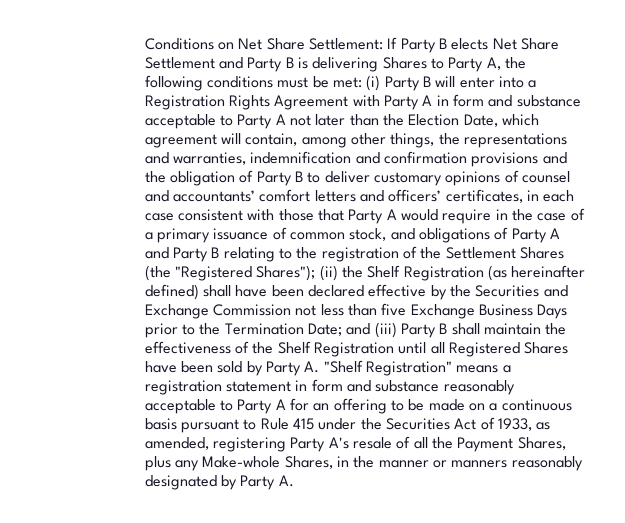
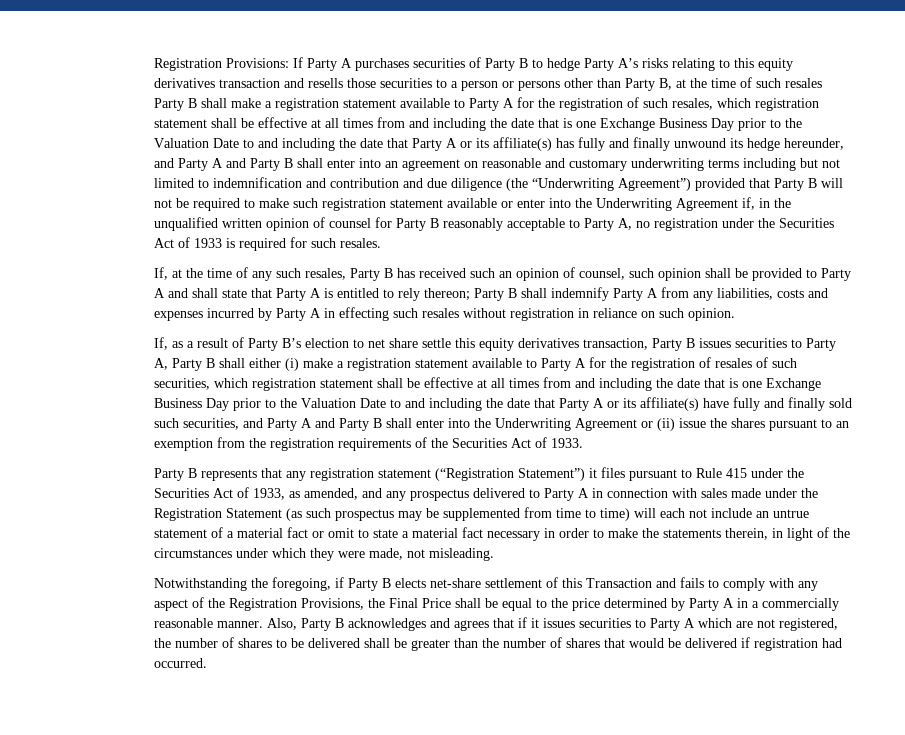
- Conditions on Net Share Settlement: If Party B elects Net Share Settlement and Party B is delivering Shares to Party A, the following conditions must be met: (i) Party B will enter into a Registration Rights Agreement with Party A in form and substance acceptable to Party A not later than the Election Date, which agreement will contain, among other things, the representations and warranties, indemnification and confirmation provisions and the obligation of Party B to deliver customary opinions of counsel and accountants’ comfort letters and officers’ certificates, in each case consistent with those that Party A would require in the case of a primary issuance of common stock, and obligations of Party A and Party B relating to the registration of the Settlement Shares (the "Registered Shares"); (ii) the Shelf Registration (as hereinafter defined) shall have been declared effective by the Securities and Exchange Commission not less than five Exchange Business Days prior to the Termination Date; and (iii) Party B shall maintain the effectiveness of the Shelf Registration until all Registered Shares have been sold by Party A. "Shelf Registration" means a registration statement in form and substance reasonably acceptable to Party A for an offering to be made on a continuous basis pursuant to Rule 415 under the Securities Act of 1933, as amended, registering Party A's resale of all the Payment Shares, plus any Make-whole Shares, in the manner or manners reasonably designated by Party A.
+ Registration Provisions: If Party A purchases securities of Party B to hedge Party A’s risks relating to this equity derivatives transaction and resells those securities to a person or persons other than Party B, at the time of such resales Party B shall make a registration statement available to Party A for the registration of such resales, which registration statement shall be effective at all times from and including the date that is one Exchange Business Day prior to the Valuation Date to and including the date that Party A or its affiliate(s) has fully and finally unwound its hedge hereunder, and Party A and Party B shall enter into an agreement on reasonable and customary underwriting terms including but not limited to indemnification and contribution and due diligence (the “Underwriting Agreement”) provided that Party B will not be required to make such registration statement available or enter into the Underwriting Agreement if, in the unqualified written opinion of counsel for Party B reasonably acceptable to Party A, no registration under the Securities Act of 1933 is required for such resales.
+ If, at the time of any such resales, Party B has received such an opinion of counsel, such opinion shall be provided to Party A and shall state that Party A is entitled to rely thereon; Party B shall indemnify Party A from any liabilities, costs and expenses incurred by Party A in effecting such resales without registration in reliance on such opinion.
+ If, as a result of Party B’s election to net share settle this equity derivatives transaction, Party B issues securities to Party A, Party B shall either (i) make a registration statement available to Party A for the registration of resales of such securities, which registration statement shall be effective at all times from and including the date that is one Exchange Business Day prior to the Valuation Date to and including the date that Party A or its affiliate(s) have fully and finally sold such securities, and Party A and Party B shall enter into the Underwriting Agreement or (ii) issue the shares pursuant to an exemption from the registration requirements of the Securities Act of 1933.
+ Party B represents that any registration statement (“Registration Statement”) it files pursuant to Rule 415 under the Securities Act of 1933, as amended, and any prospectus delivered to Party A in connection with sales made under the Registration Statement (as such prospectus may be supplemented from time to time) will each not include an untrue statement of a material fact or omit to state a material fact necessary in order to make the statements therein, in light of the circumstances under which they were made, not misleading.
+ Notwithstanding the foregoing, if Party B elects net-share settlement of this Transaction and fails to comply with any aspect of the Registration Provisions, the Final Price shall be equal to the price determined by Party A in a commercially reasonable manner. Also, Party B acknowledges and agrees that if it issues securities to Party A which are not registered, the number of shares to be delivered shall be greater than the number of shares that would be delivered if registration had occurred.

